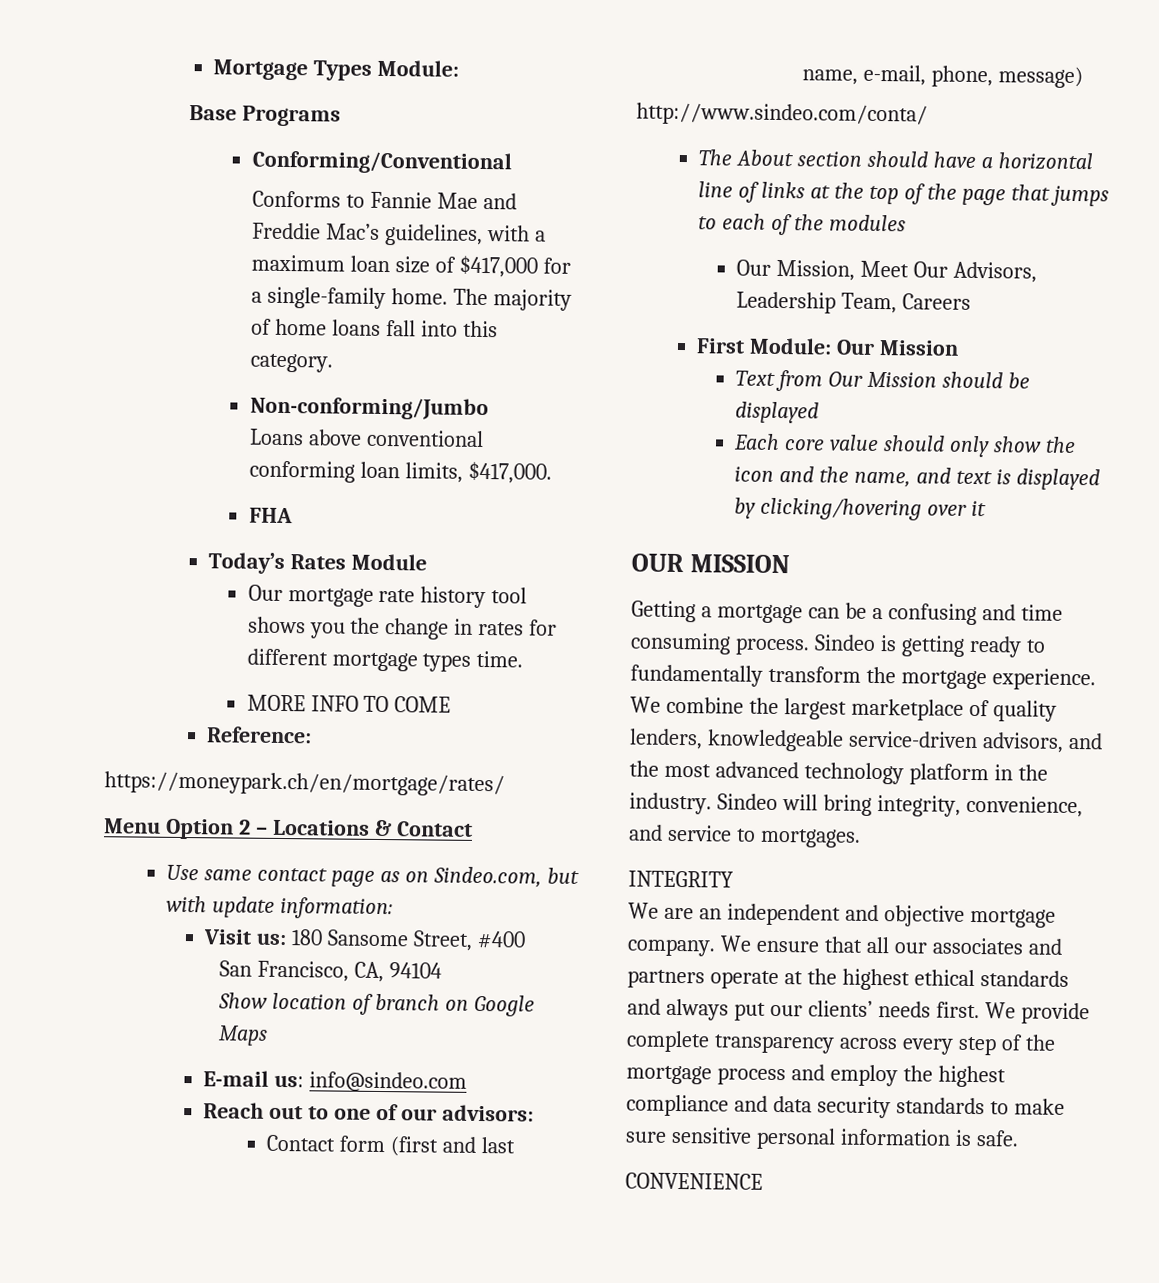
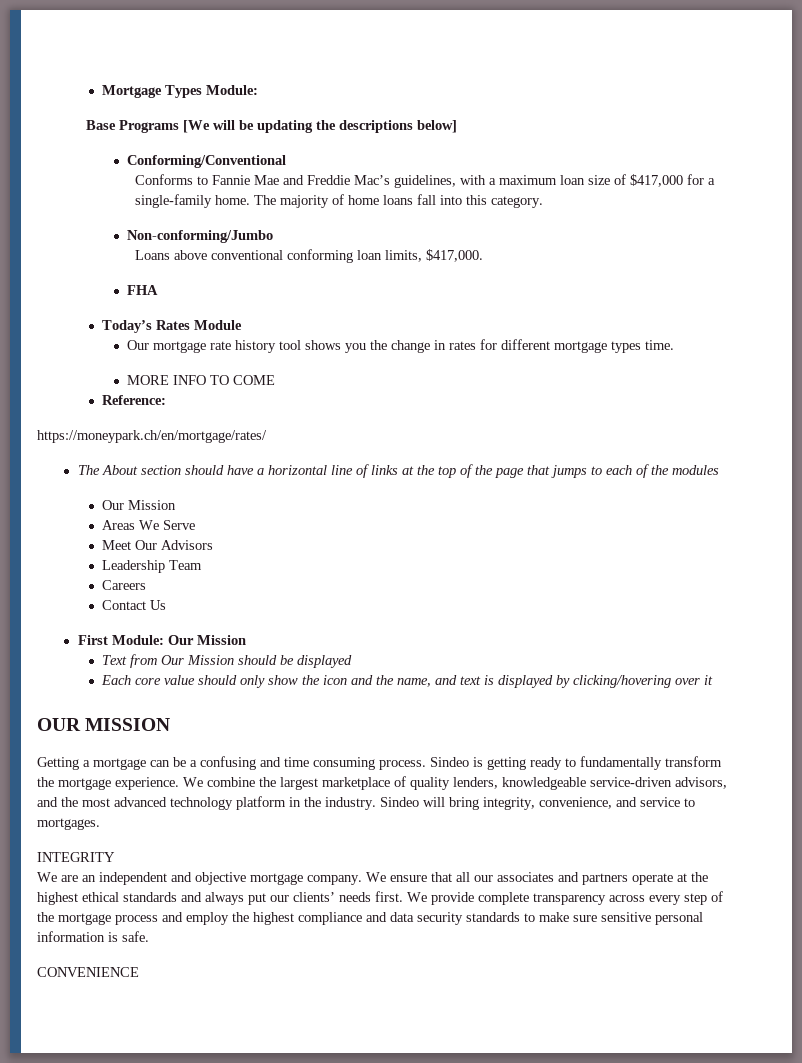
- Base Programs
+ Base Programs [We will be updating the descriptions below]
- Menu Option 2 – Locations & Contact
- Use same contact page as on Sindeo.com, but with update information:
- Visit us: 180 Sansome Street, #400
- San Francisco, CA, 94104
- Show location of branch on Google Maps
- E-mail us: info@sindeo.com
- Reach out to one of our advisors:
- Contact form (first and last name, e-mail, phone, message)
- http://www.sindeo.com/conta/
  The About section should have a horizontal line of links at the top of the page that jumps to each of the modules
- Our Mission, Meet Our Advisors, Leadership Team, Careers
+ Our Mission
+ Areas We Serve
+ Meet Our Advisors
+ Leadership Team
+ Careers
+ Contact Us

